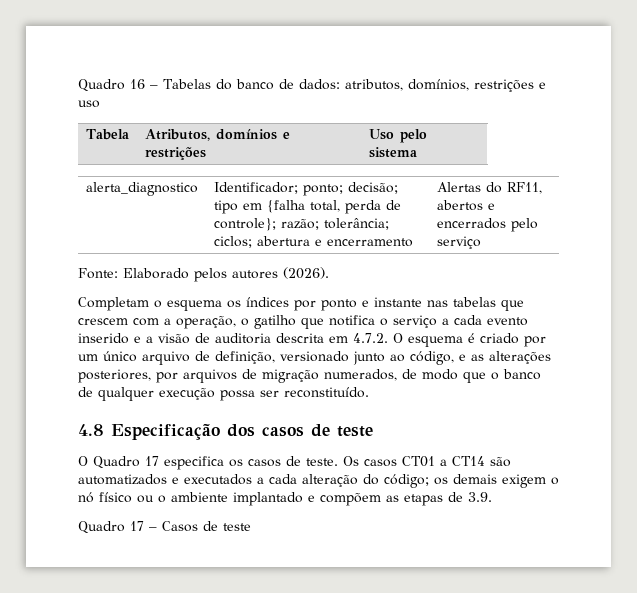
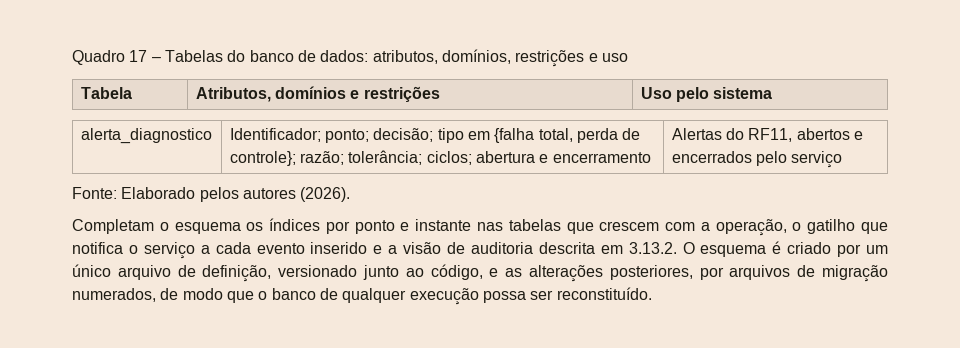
- Quadro 16 – Tabelas do banco de dados: atributos, domínios, restrições e uso
+ Quadro 17 – Tabelas do banco de dados: atributos, domínios, restrições e uso
- Completam o esquema os índices por ponto e instante nas tabelas que crescem com a operação, o gatilho que notifica o serviço a cada evento inserido e a visão de auditoria descrita em 4.7.2. O esquema é criado por um único arquivo de definição, versionado junto ao código, e as alterações posteriores, por arquivos de migração numerados, de modo que o banco de qualquer execução possa ser reconstituído.
+ Completam o esquema os índices por ponto e instante nas tabelas que crescem com a operação, o gatilho que notifica o serviço a cada evento inserido e a visão de auditoria descrita em 3.13.2. O esquema é criado por um único arquivo de definição, versionado junto ao código, e as alterações posteriores, por arquivos de migração numerados, de modo que o banco de qualquer execução possa ser reconstituído.
- 4.8 Especificação dos casos de teste
- O Quadro 17 especifica os casos de teste. Os casos CT01 a CT14 são automatizados e executados a cada alteração do código; os demais exigem o nó físico ou o ambiente implantado e compõem as etapas de 3.9.
- Quadro 17 – Casos de teste

